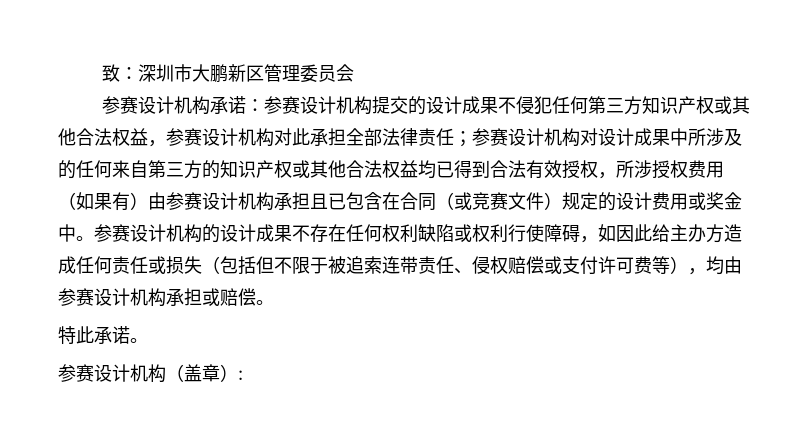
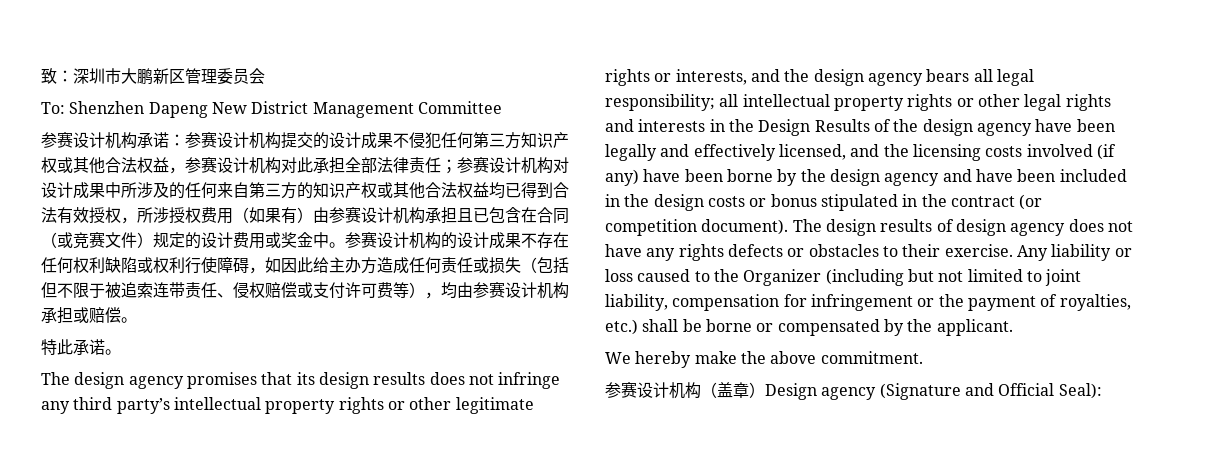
+ To: Shenzhen Dapeng New District Management Committee
+ The design agency promises that its design results does not infringe any third party’s intellectual property rights or other legitimate rights or interests, and the design agency bears all legal responsibility; all intellectual property rights or other legal rights and interests in the Design Results of the design agency have been legally and effectively licensed, and the licensing costs involved (if any) have been borne by the design agency and have been included in the design costs or bonus stipulated in the contract (or competition document). The design results of design agency does not have any rights defects or obstacles to their exercise. Any liability or loss caused to the Organizer (including but not limited to joint liability, compensation for infringement or the payment of royalties, etc.) shall be borne or compensated by the applicant.
+ We hereby make the above commitment.
- 参赛设计机构（盖章）:
+ 参赛设计机构（盖章）Design agency (Signature and Official Seal):

